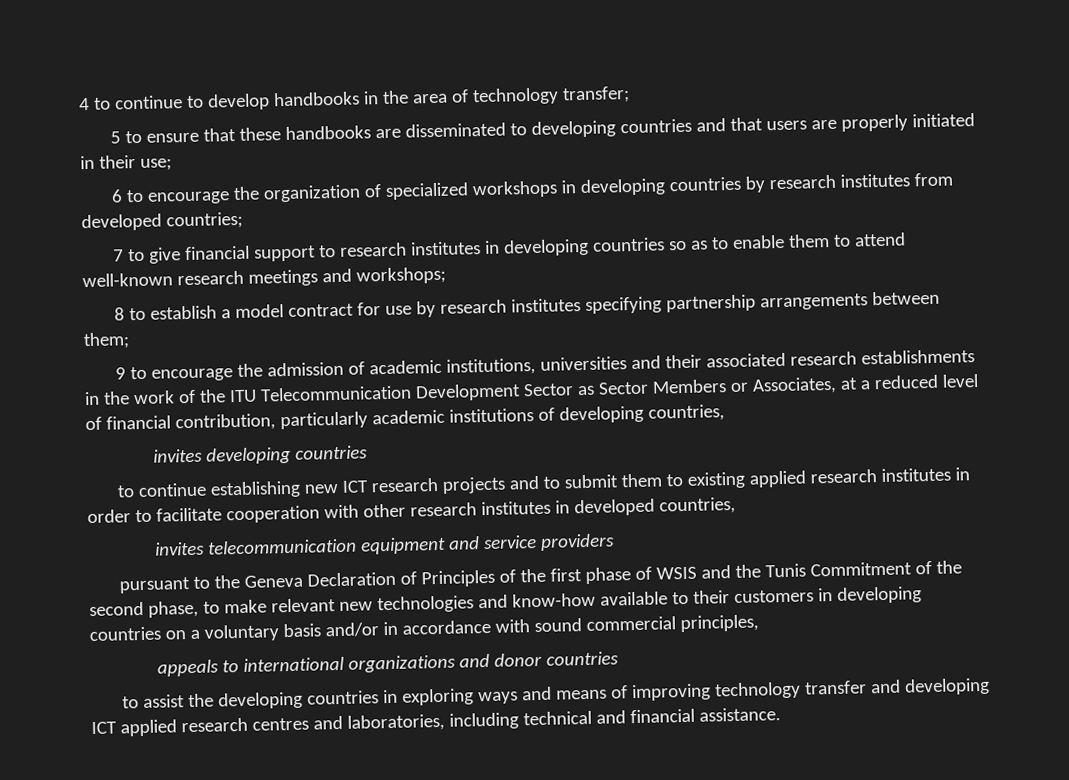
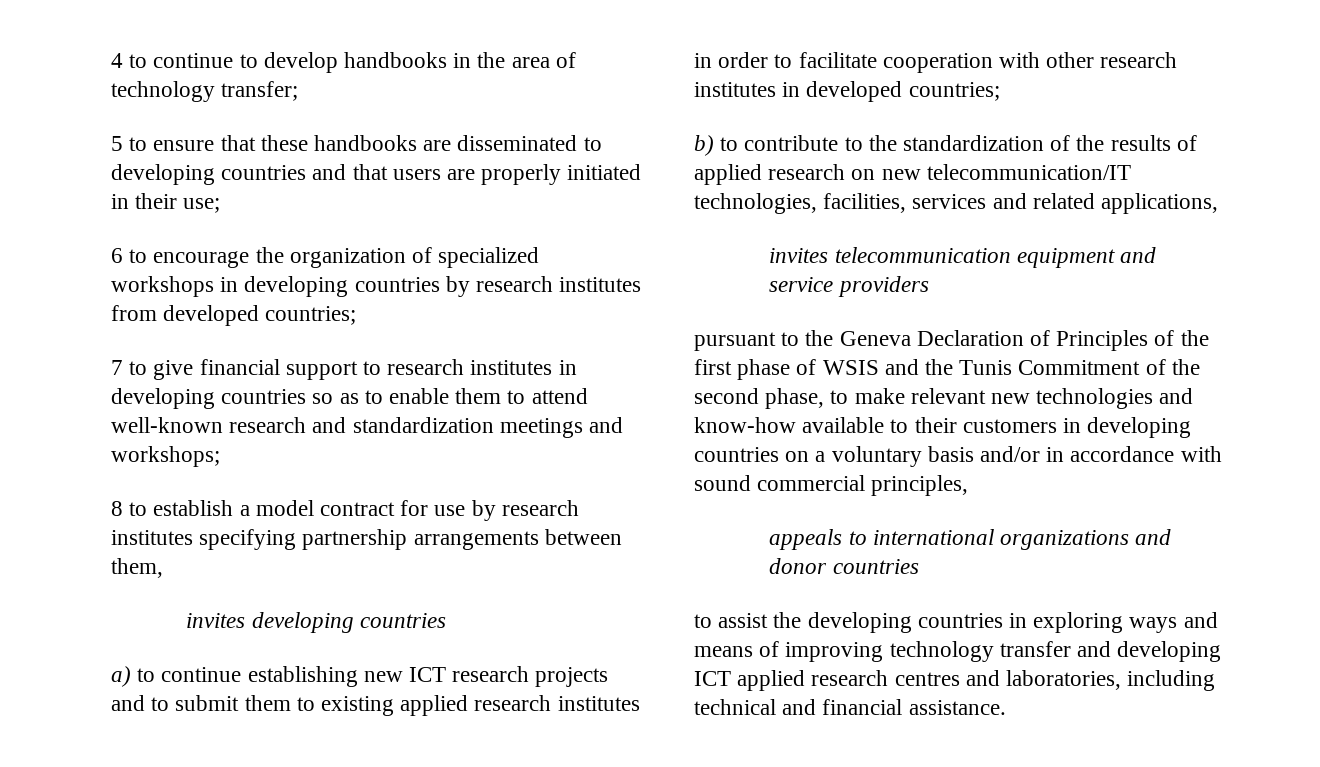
- 7 to give financial support to research institutes in developing countries so as to enable them to attend well-known research meetings and workshops;
+ 7 to give financial support to research institutes in developing countries so as to enable them to attend well-known research and standardization meetings and workshops;
- 8 to establish a model contract for use by research institutes specifying partnership arrangements between them;
- 9 to encourage the admission of academic institutions, universities and their associated research establishments in the work of the ITU Telecommunication Development Sector as Sector Members or Associates, at a reduced level of financial contribution, particularly academic institutions of developing countries,
+ 8 to establish a model contract for use by research institutes specifying partnership arrangements between them,
- to continue establishing new ICT research projects and to submit them to existing applied research institutes in order to facilitate cooperation with other research institutes in developed countries,
+ a) to continue establishing new ICT research projects and to submit them to existing applied research institutes in order to facilitate cooperation with other research institutes in developed countries;
+ b) to contribute to the standardization of the results of applied research on new telecommunication/IT technologies, facilities, services and related applications,

